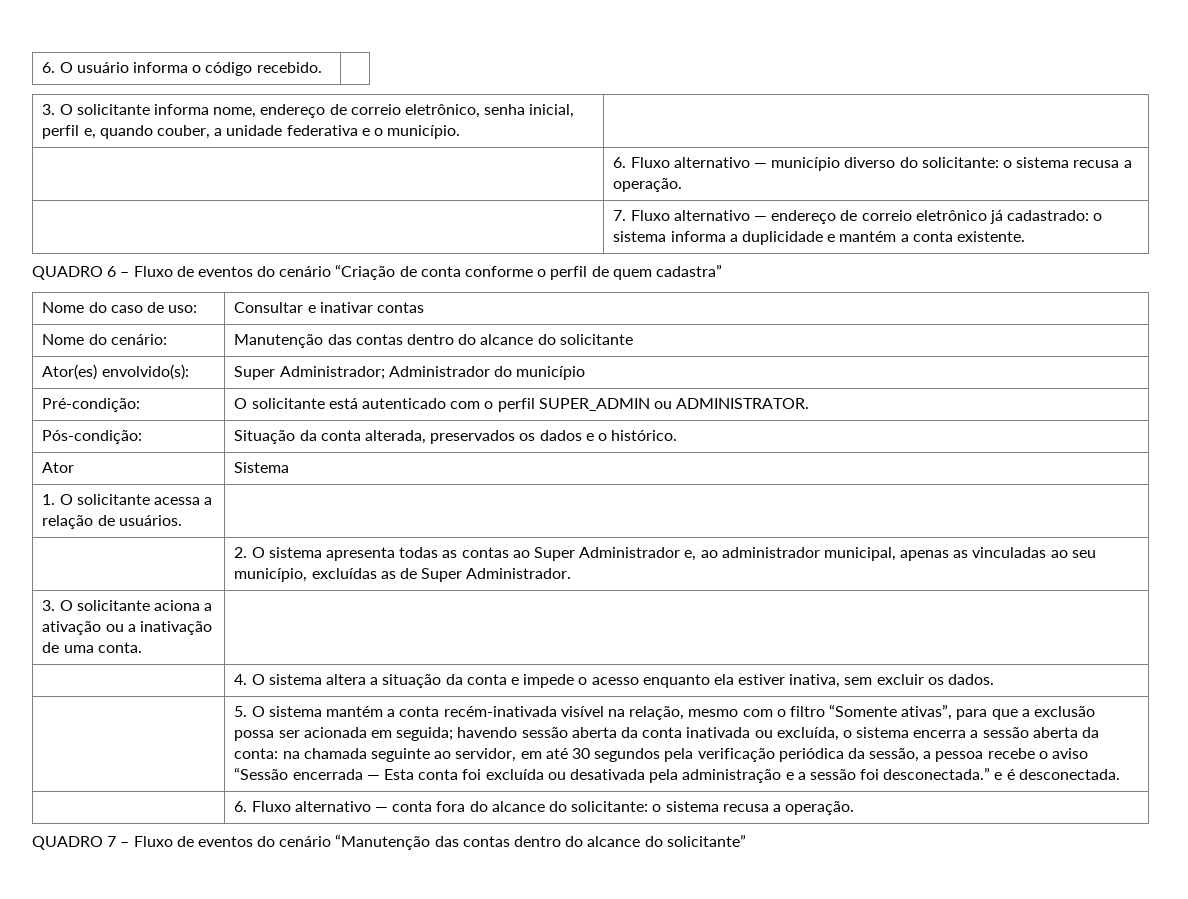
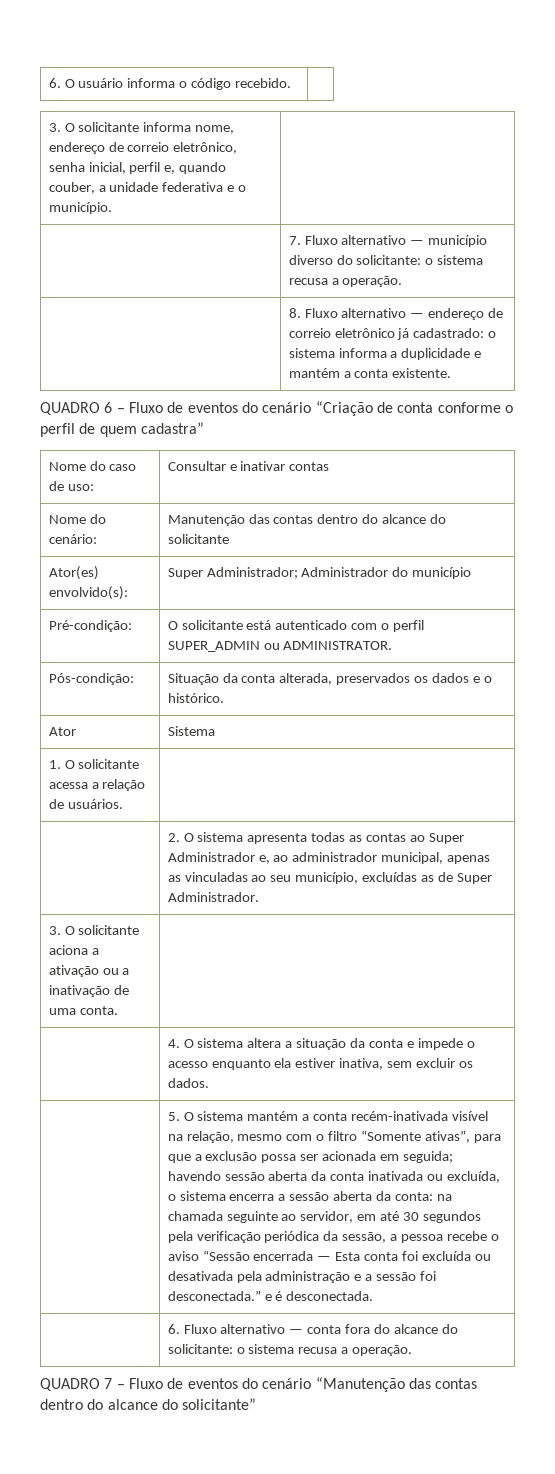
- | 6. Fluxo alternativo — município diverso do solicitante: o sistema recusa a operação.
+ | 7. Fluxo alternativo — município diverso do solicitante: o sistema recusa a operação.
- | 7. Fluxo alternativo — endereço de correio eletrônico já cadastrado: o sistema informa a duplicidade e mantém a conta existente.
+ | 8. Fluxo alternativo — endereço de correio eletrônico já cadastrado: o sistema informa a duplicidade e mantém a conta existente.

